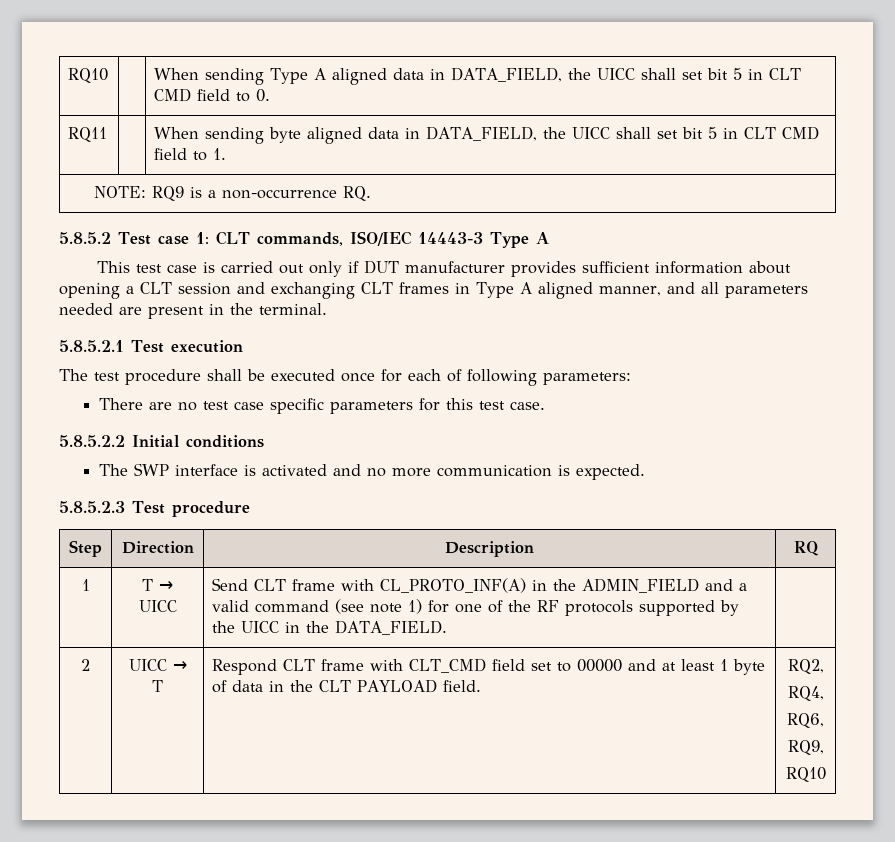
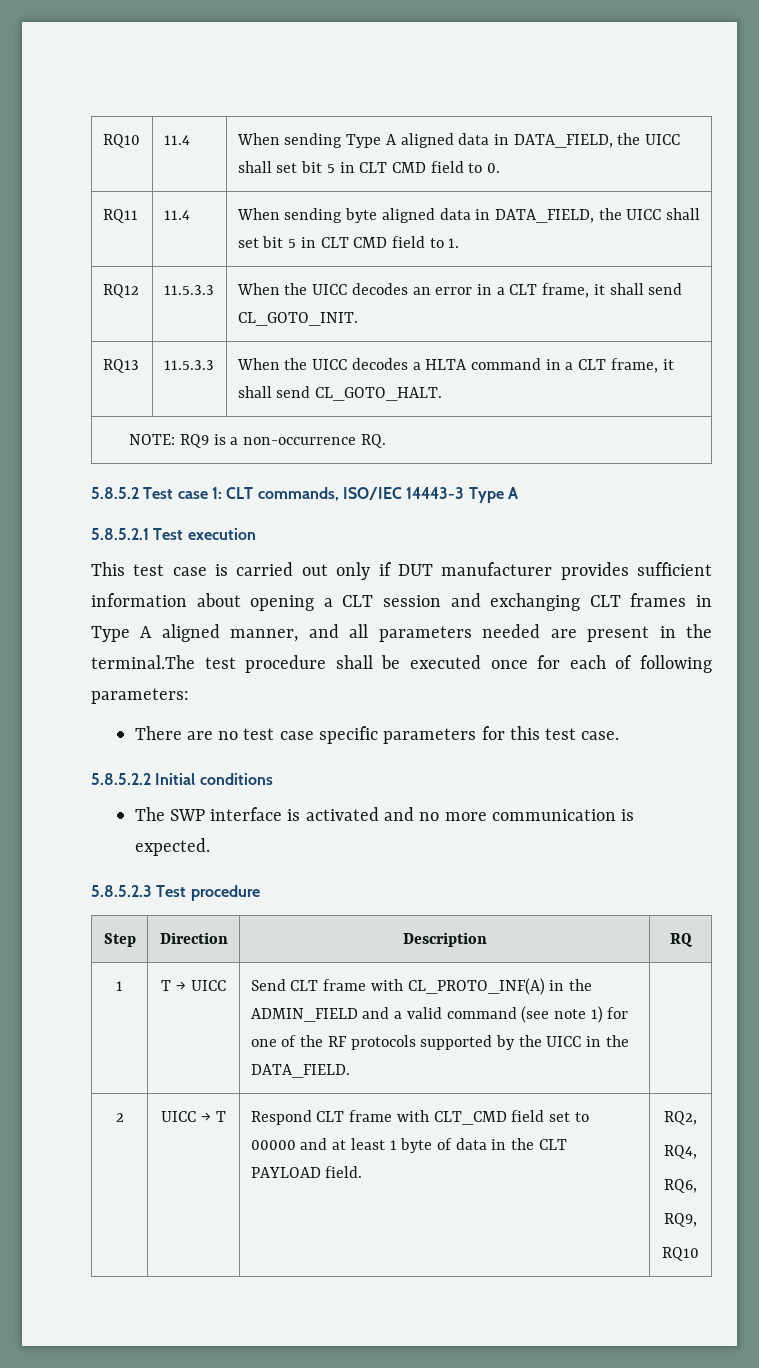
- RQ10 | | When sending Type A aligned data in DATA_FIELD, the UICC shall set bit 5 in CLT CMD field to 0.
+ RQ10 | 11.4 | When sending Type A aligned data in DATA_FIELD, the UICC shall set bit 5 in CLT CMD field to 0.
- RQ11 | | When sending byte aligned data in DATA_FIELD, the UICC shall set bit 5 in CLT CMD field to 1.
+ RQ11 | 11.4 | When sending byte aligned data in DATA_FIELD, the UICC shall set bit 5 in CLT CMD field to 1.
+ RQ12 | 11.5.3.3 | When the UICC decodes an error in a CLT frame, it shall send CL_GOTO_INIT.
+ RQ13 | 11.5.3.3 | When the UICC decodes a HLTA command in a CLT frame, it shall send CL_GOTO_HALT.
+ 5.8.5.2.1 Test execution
- This test case is carried out only if DUT manufacturer provides sufficient information about opening a CLT session and exchanging CLT frames in Type A aligned manner, and all parameters needed are present in the terminal.
- 5.8.5.2.1 Test execution
- The test procedure shall be executed once for each of following parameters:
+ This test case is carried out only if DUT manufacturer provides sufficient information about opening a CLT session and exchanging CLT frames in Type A aligned manner, and all parameters needed are present in the terminal.The test procedure shall be executed once for each of following parameters:

